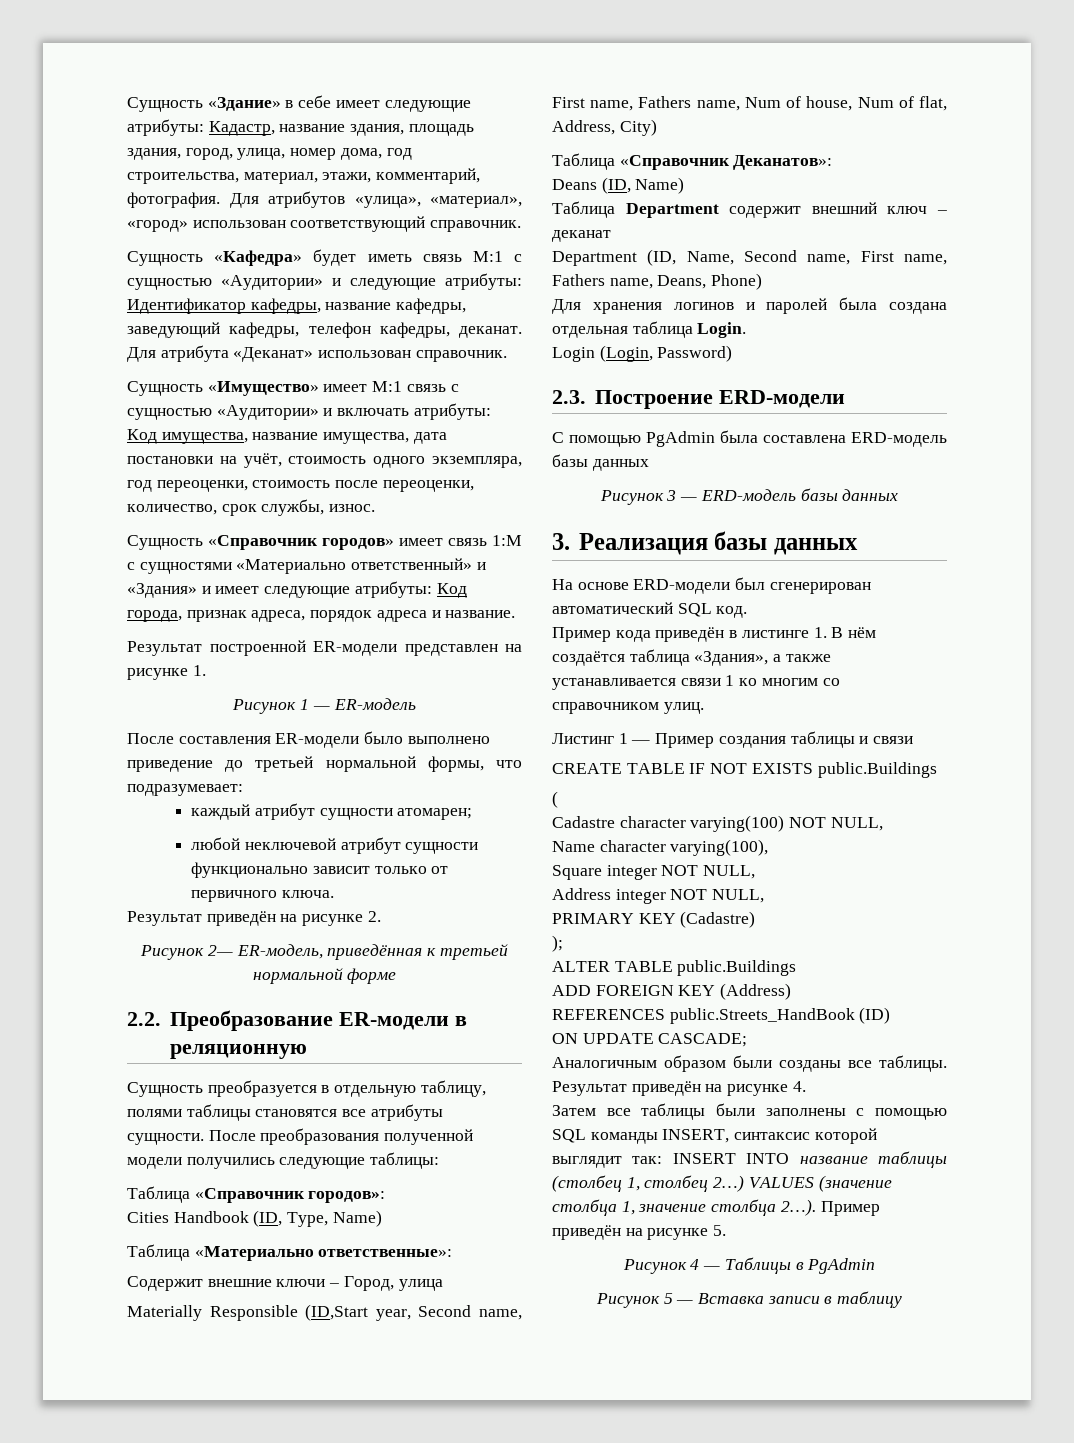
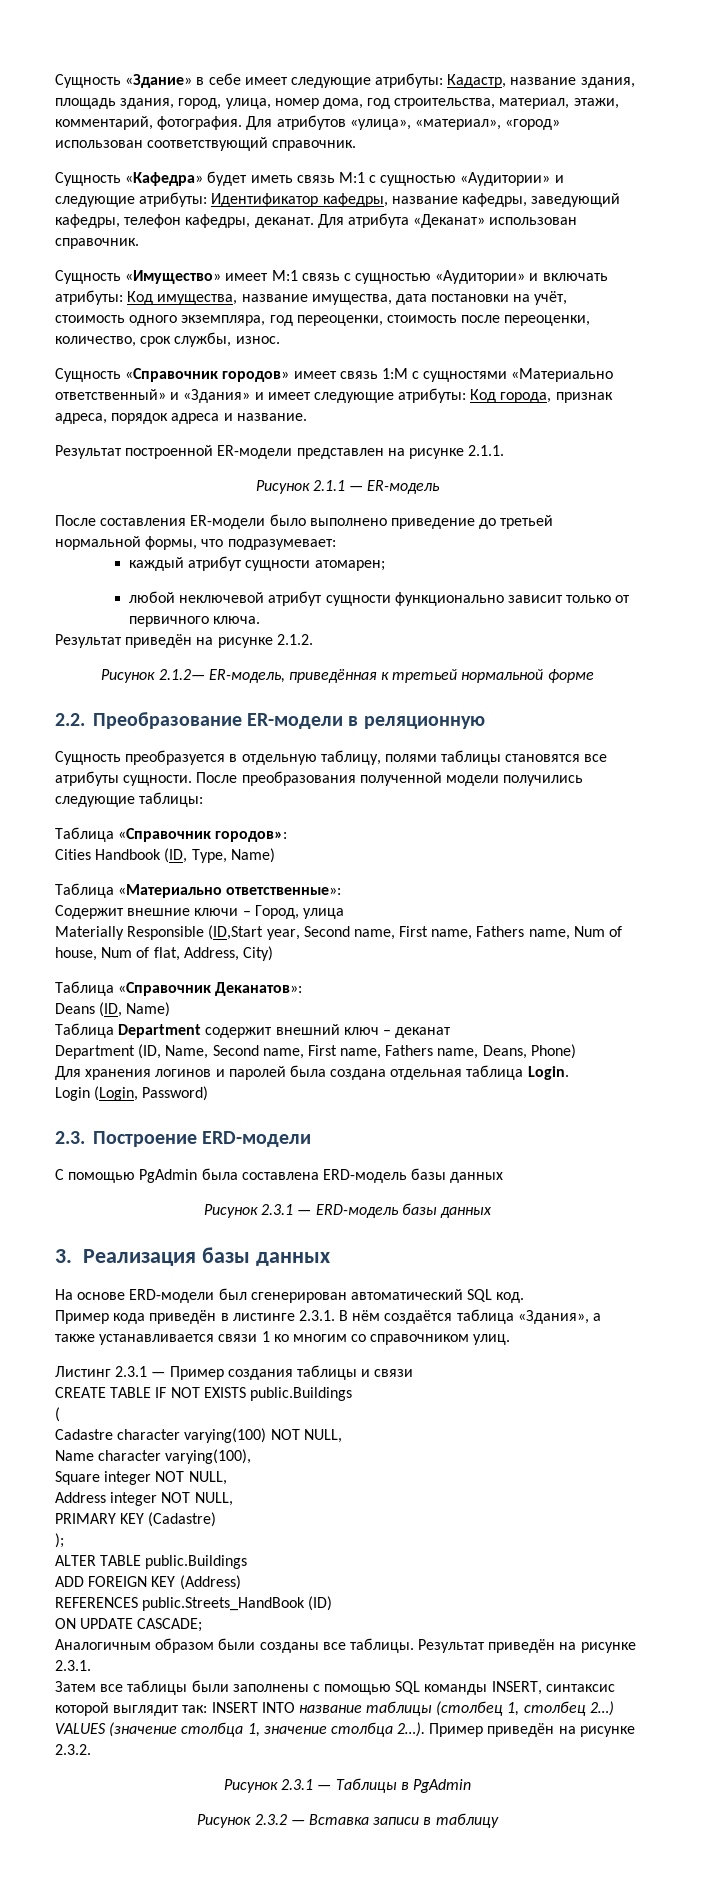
- Результат построенной ER-модели представлен на рисунке 1.
- Рисунок 1 — ER-модель
+ Результат построенной ER-модели представлен на рисунке 2.1.1.
+ Рисунок 2.1.1 — ER-модель
- Результат приведён на рисунке 2.
- Рисунок 2— ER-модель, приведённая к третьей нормальной форме
+ Результат приведён на рисунке 2.1.2.
+ Рисунок 2.1.2— ER-модель, приведённая к третьей нормальной форме
- Рисунок 3 — ERD-модель базы данных
+ Рисунок 2.3.1 — ERD-модель базы данных
- Пример кода приведён в листинге 1. В нём создаётся таблица «Здания», а также устанавливается связи 1 ко многим со справочником улиц.
+ Пример кода приведён в листинге 2.3.1. В нём создаётся таблица «Здания», а также устанавливается связи 1 ко многим со справочником улиц.
- Листинг 1 — Пример создания таблицы и связи
+ Листинг 2.3.1 — Пример создания таблицы и связи
- Результат приведён на рисунке 4.
+ Результат приведён на рисунке 2.3.1.
- Пример приведён на рисунке 5.
- Рисунок 4 — Таблицы в PgAdmin
+ Пример приведён на рисунке 2.3.2.
+ Рисунок 2.3.1 — Таблицы в PgAdmin
- Рисунок 5 — Вставка записи в таблицу
+ Рисунок 2.3.2 — Вставка записи в таблицу

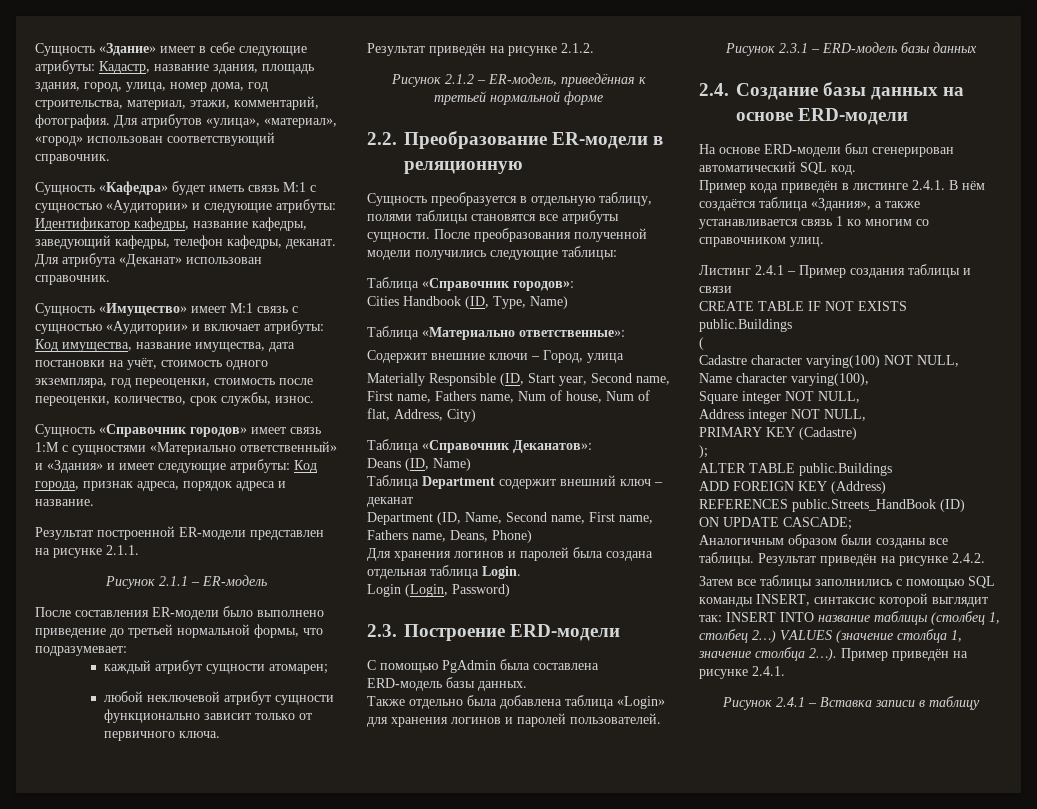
- Сущность «Здание» в себе имеет следующие атрибуты: Кадастр, название здания, площадь здания, город, улица, номер дома, год строительства, материал, этажи, комментарий, фотография.
+ Сущность «Здание» имеет в себе следующие атрибуты: Кадастр, название здания, площадь здания, город, улица, номер дома, год строительства, материал, этажи, комментарий, фотография.
- Сущность «Имущество» имеет М:1 связь с сущностью «Аудитории» и включать атрибуты: Код имущества, название имущества, дата постановки на учёт, стоимость одного экземпляра, год переоценки, стоимость после переоценки, количество, срок службы, износ.
+ Сущность «Имущество» имеет М:1 связь с сущностью «Аудитории» и включает атрибуты: Код имущества, название имущества, дата постановки на учёт, стоимость одного экземпляра, год переоценки, стоимость после переоценки, количество, срок службы, износ.
- Рисунок 2.1.1 — ER-модель
+ Рисунок 2.1.1 – ER-модель
- Рисунок 2.1.2— ER-модель, приведённая к третьей нормальной форме
+ Рисунок 2.1.2 – ER-модель, приведённая к третьей нормальной форме
- Materially Responsible (ID,Start year, Second name, First name, Fathers name, Num of house, Num of flat, Address, City)
+ Materially Responsible (ID, Start year, Second name, First name, Fathers name, Num of house, Num of flat, Address, City)
- С помощью PgAdmin была составлена ERD-модель базы данных
- Рисунок 2.3.1 — ERD-модель базы данных
- 3. Реализация базы данных
+ С помощью PgAdmin была составлена ERD-модель базы данных.
+ Также отдельно была добавлена таблица «Login» для хранения логинов и паролей пользователей.
+ Рисунок 2.3.1 – ERD-модель базы данных
+ 2.4. Создание базы данных на основе ERD-модели
- Пример кода приведён в листинге 2.3.1. В нём создаётся таблица «Здания», а также устанавливается связи 1 ко многим со справочником улиц.
+ Пример кода приведён в листинге 2.4.1. В нём создаётся таблица «Здания», а также устанавливается связь 1 ко многим со справочником улиц.
- Листинг 2.3.1 — Пример создания таблицы и связи
+ Листинг 2.4.1 – Пример создания таблицы и связи
- Результат приведён на рисунке 2.3.1.
+ Результат приведён на рисунке 2.4.2.
- Затем все таблицы были заполнены с помощью SQL команды INSERT, синтаксис которой выглядит так: INSERT INTO название таблицы (столбец 1, столбец 2…)
+ Затем все таблицы заполнились с помощью SQL команды INSERT, синтаксис которой выглядит так: INSERT INTO название таблицы (столбец 1, столбец 2…)
- Пример приведён на рисунке 2.3.2.
- Рисунок 2.3.1 — Таблицы в PgAdmin
- Рисунок 2.3.2 — Вставка записи в таблицу
+ Пример приведён на рисунке 2.4.1.
+ Рисунок 2.4.1 – Вставка записи в таблицу

